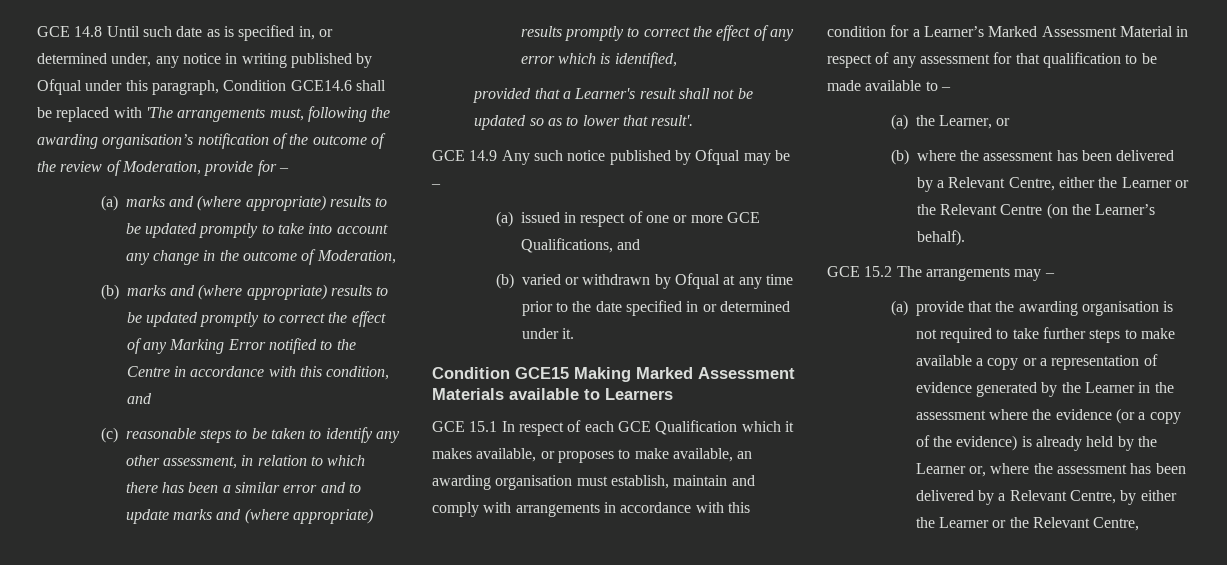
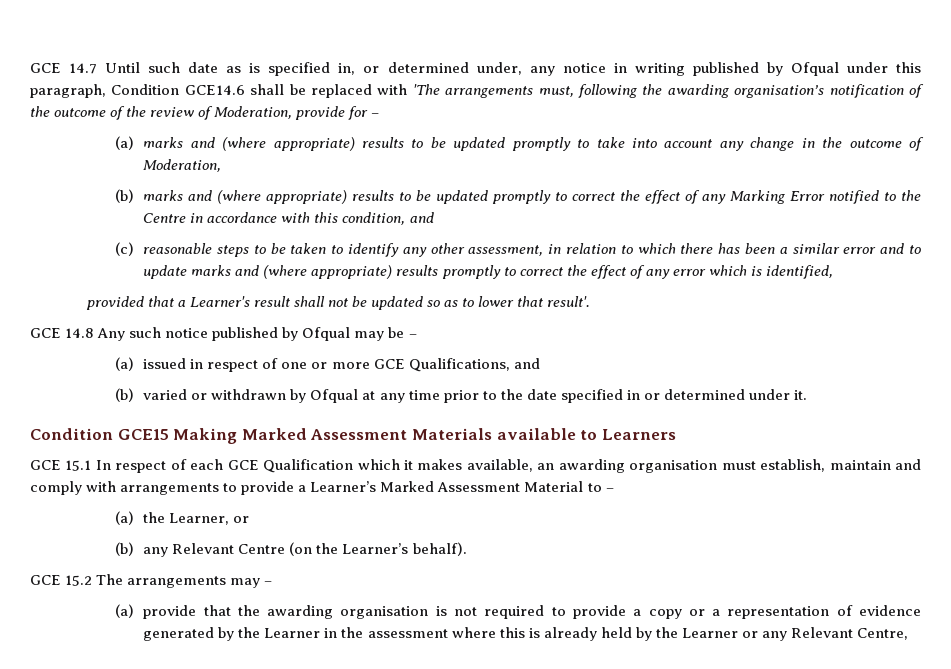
- GCE 14.8 Until such date as is specified in, or determined under, any notice in writing published by Ofqual under this paragraph, Condition GCE14.6 shall be replaced with 'The arrangements must, following the awarding organisation’s notification of the outcome of the review of Moderation, provide for –
+ GCE 14.7 Until such date as is specified in, or determined under, any notice in writing published by Ofqual under this paragraph, Condition GCE14.6 shall be replaced with 'The arrangements must, following the awarding organisation’s notification of the outcome of the review of Moderation, provide for –
- GCE 14.9 Any such notice published by Ofqual may be –
+ GCE 14.8 Any such notice published by Ofqual may be –
- GCE 15.1 In respect of each GCE Qualification which it makes available, or proposes to make available, an awarding organisation must establish, maintain and comply with arrangements in accordance with this condition for a Learner’s Marked Assessment Material in respect of any assessment for that qualification to be made available to –
+ GCE 15.1 In respect of each GCE Qualification which it makes available, an awarding organisation must establish, maintain and comply with arrangements to provide a Learner’s Marked Assessment Material to –
- (b) where the assessment has been delivered by a Relevant Centre, either the Learner or the Relevant Centre (on the Learner’s behalf).
+ (b) any Relevant Centre (on the Learner’s behalf).
- (a) provide that the awarding organisation is not required to take further steps to make available a copy or a representation of evidence generated by the Learner in the assessment where the evidence (or a copy of the evidence) is already held by the Learner or, where the assessment has been delivered by a Relevant Centre, by either the Learner or the Relevant Centre,
+ (a) provide that the awarding organisation is not required to provide a copy or a representation of evidence generated by the Learner in the assessment where this is already held by the Learner or any Relevant Centre,

